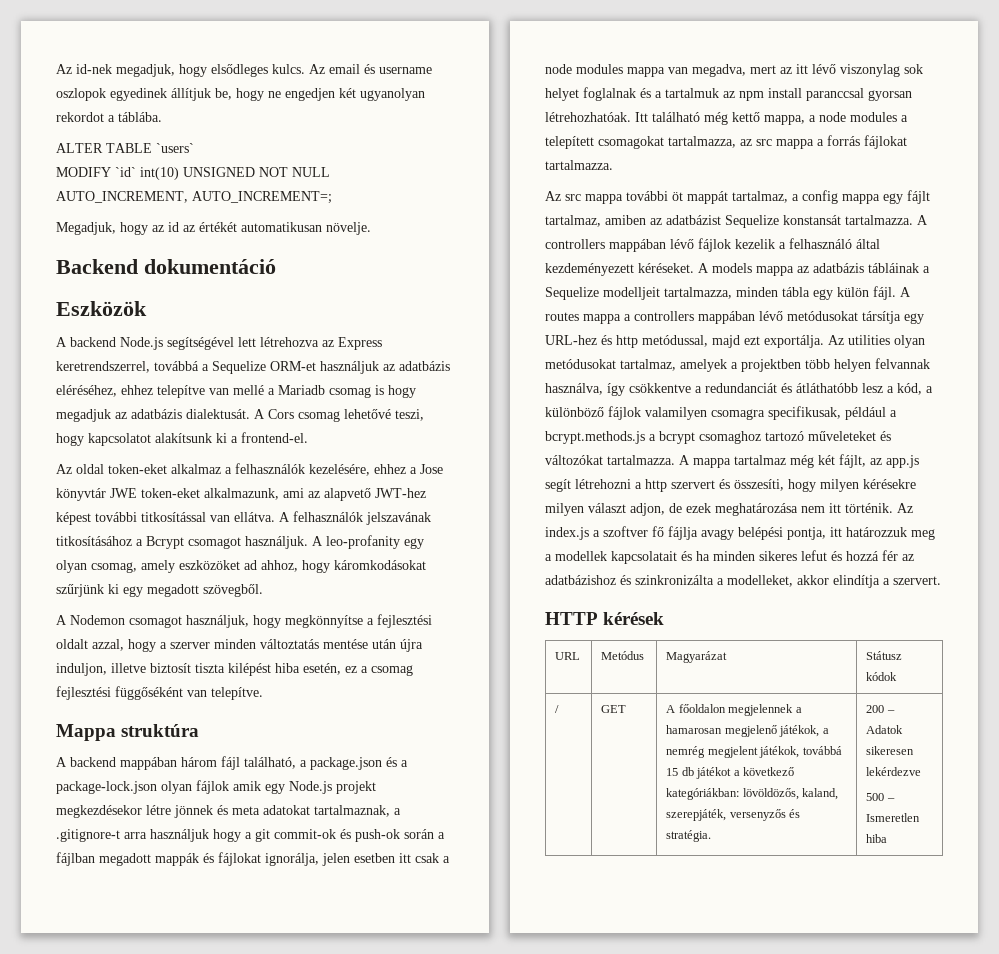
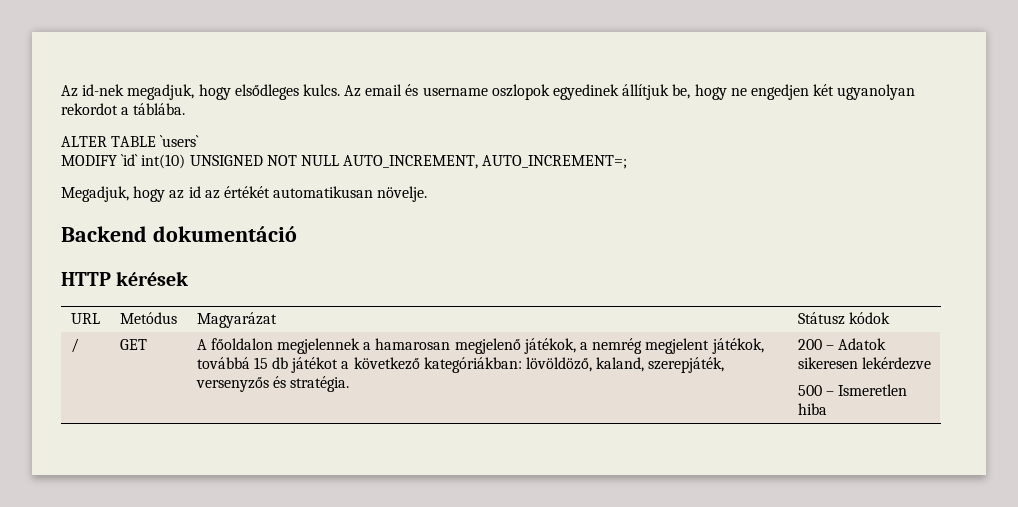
- Eszközök
- A backend Node.js segítségével lett létrehozva az Express keretrendszerrel, továbbá a Sequelize ORM-et használjuk az adatbázis eléréséhez, ehhez telepítve van mellé a Mariadb csomag is hogy megadjuk az adatbázis dialektusát. A Cors csomag lehetővé teszi, hogy kapcsolatot alakítsunk ki a frontend-el.
- Az oldal token-eket alkalmaz a felhasználók kezelésére, ehhez a Jose könyvtár JWE token-eket alkalmazunk, ami az alapvető JWT-hez képest további titkosítással van ellátva. A felhasználók jelszavának titkosításához a Bcrypt csomagot használjuk. A leo-profanity egy olyan csomag, amely eszközöket ad ahhoz, hogy káromkodásokat szűrjünk ki egy megadott szövegből.
- A Nodemon csomagot használjuk, hogy megkönnyítse a fejlesztési oldalt azzal, hogy a szerver minden változtatás mentése után újra induljon, illetve biztosít tiszta kilépést hiba esetén, ez a csomag fejlesztési függőséként van telepítve.
- Mappa struktúra
- A backend mappában három fájl található, a package.json és a package-lock.json olyan fájlok amik egy Node.js projekt megkezdésekor létre jönnek és meta adatokat tartalmaznak, a .gitignore-t arra használjuk hogy a git commit-ok és push-ok során a fájlban megadott mappák és fájlokat ignorálja, jelen esetben itt csak a node modules mappa van megadva, mert az itt lévő viszonylag sok helyet foglalnak és a tartalmuk az npm install paranccsal gyorsan létrehozhatóak. Itt található még kettő mappa, a node modules a telepített csomagokat tartalmazza, az src mappa a forrás fájlokat tartalmazza.
- Az src mappa további öt mappát tartalmaz, a config mappa egy fájlt tartalmaz, amiben az adatbázist Sequelize konstansát tartalmazza. A controllers mappában lévő fájlok kezelik a felhasználó által kezdeményezett kéréseket. A models mappa az adatbázis tábláinak a Sequelize modelljeit tartalmazza, minden tábla egy külön fájl. A routes mappa a controllers mappában lévő metódusokat társítja egy URL-hez és http metódussal, majd ezt exportálja. Az utilities olyan metódusokat tartalmaz, amelyek a projektben több helyen felvannak használva, így csökkentve a redundanciát és átláthatóbb lesz a kód, a különböző fájlok valamilyen csomagra specifikusak, például a bcrypt.methods.js a bcrypt csomaghoz tartozó műveleteket és változókat tartalmazza. A mappa tartalmaz még két fájlt, az app.js segít létrehozni a http szervert és összesíti, hogy milyen kérésekre milyen választ adjon, de ezek meghatározása nem itt történik. Az index.js a szoftver fő fájlja avagy belépési pontja, itt határozzuk meg a modellek kapcsolatait és ha minden sikeres lefut és hozzá fér az adatbázishoz és szinkronizálta a modelleket, akkor elindítja a szervert.
- / | GET | A főoldalon megjelennek a hamarosan megjelenő játékok, a nemrég megjelent játékok, továbbá 15 db játékot a következő kategóriákban: lövöldözős, kaland, szerepjáték, versenyzős és stratégia. | 200 – Adatok sikeresen lekérdezve
+ / | GET | A főoldalon megjelennek a hamarosan megjelenő játékok, a nemrég megjelent játékok, továbbá 15 db játékot a következő kategóriákban: lövöldöző, kaland, szerepjáték, versenyzős és stratégia. | 200 – Adatok sikeresen lekérdezve

